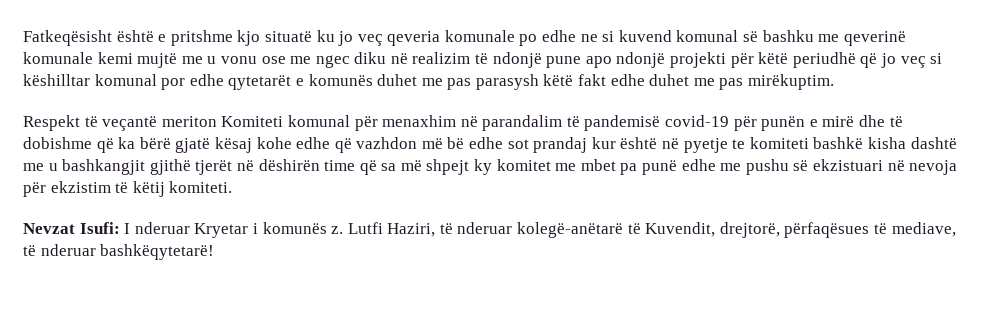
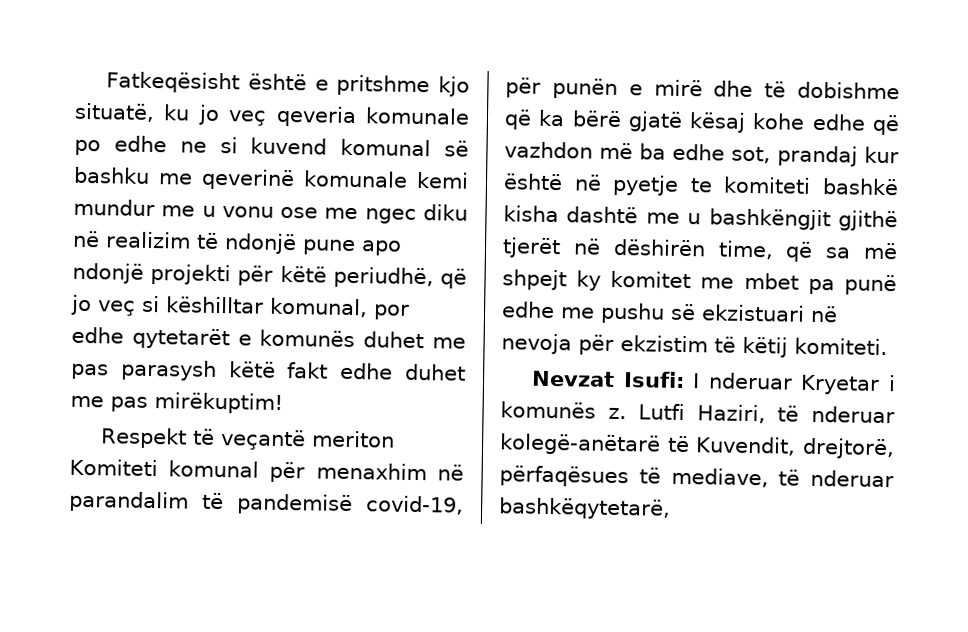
- Fatkeqësisht është e pritshme kjo situatë ku jo veç qeveria komunale po edhe ne si kuvend komunal së bashku me qeverinë komunale kemi mujtë me u vonu ose me ngec diku në realizim të ndonjë pune apo ndonjë projekti për këtë periudhë që jo veç si këshilltar komunal por edhe qytetarët e komunës duhet me pas parasysh këtë fakt edhe duhet me pas mirëkuptim.
+ Fatkeqësisht është e pritshme kjo situatë, ku jo veç qeveria komunale po edhe ne si kuvend komunal së bashku me qeverinë komunale kemi mundur me u vonu ose me ngec diku në realizim të ndonjë pune apo ndonjë projekti për këtë periudhë, që jo veç si këshilltar komunal, por edhe qytetarët e komunës duhet me pas parasysh këtë fakt edhe duhet me pas mirëkuptim!
- Respekt të veçantë meriton Komiteti komunal për menaxhim në parandalim të pandemisë covid-19 për punën e mirë dhe të dobishme që ka bërë gjatë kësaj kohe edhe që vazhdon më bë edhe sot prandaj kur është në pyetje te komiteti bashkë kisha dashtë me u bashkangjit gjithë tjerët në dëshirën time që sa më shpejt ky komitet me mbet pa punë edhe me pushu së ekzistuari në nevoja për ekzistim të këtij komiteti.
+ Respekt të veçantë meriton Komiteti komunal për menaxhim në parandalim të pandemisë covid-19, për punën e mirë dhe të dobishme që ka bërë gjatë kësaj kohe edhe që vazhdon më ba edhe sot, prandaj kur është në pyetje te komiteti bashkë kisha dashtë me u bashkëngjit gjithë tjerët në dëshirën time, që sa më shpejt ky komitet me mbet pa punë edhe me pushu së ekzistuari në nevoja për ekzistim të këtij komiteti.
- Lutfi Haziri, të nderuar kolegë-anëtarë të Kuvendit, drejtorë, përfaqësues të mediave, të nderuar bashkëqytetarë!
+ Lutfi Haziri, të nderuar kolegë-anëtarë të Kuvendit, drejtorë, përfaqësues të mediave, të nderuar bashkëqytetarë,

